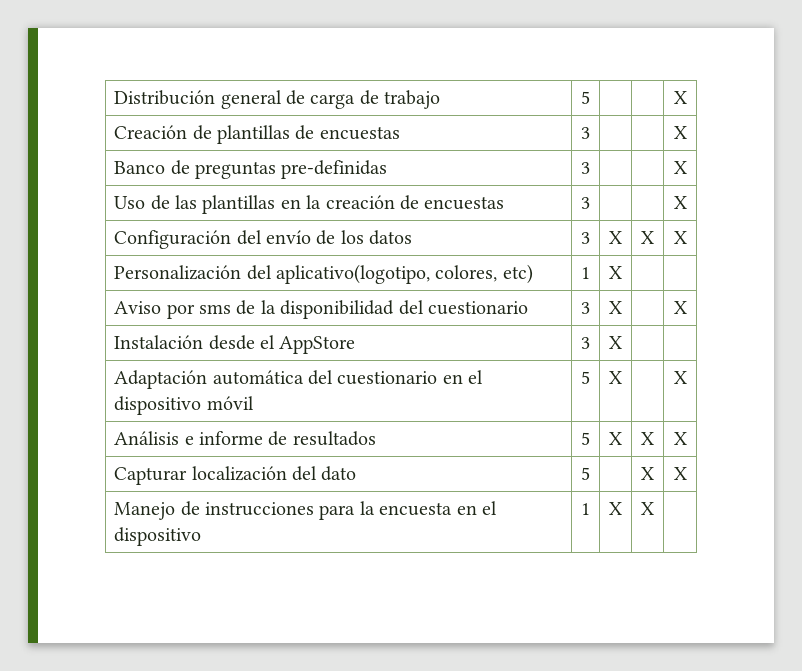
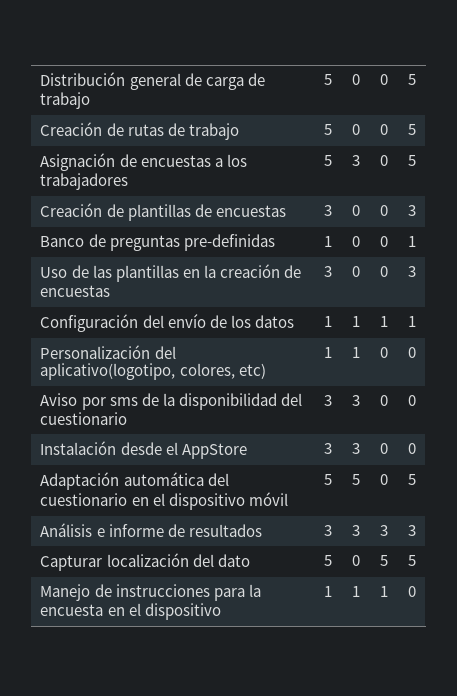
- Distribución general de carga de trabajo | 5 | | | X
+ Distribución general de carga de trabajo | 5 | 0 | 0 | 5
+ Creación de rutas de trabajo | 5 | 0 | 0 | 5
+ Asignación de encuestas a los trabajadores | 5 | 3 | 0 | 5
- Creación de plantillas de encuestas | 3 | | | X
+ Creación de plantillas de encuestas | 3 | 0 | 0 | 3
- Banco de preguntas pre-definidas | 3 | | | X
+ Banco de preguntas pre-definidas | 1 | 0 | 0 | 1
- Uso de las plantillas en la creación de encuestas | 3 | | | X
+ Uso de las plantillas en la creación de encuestas | 3 | 0 | 0 | 3
- Configuración del envío de los datos | 3 | X | X | X
+ Configuración del envío de los datos | 1 | 1 | 1 | 1
- Personalización del aplicativo(logotipo, colores, etc) | 1 | X | |
+ Personalización del aplicativo(logotipo, colores, etc) | 1 | 1 | 0 | 0
- Aviso por sms de la disponibilidad del cuestionario | 3 | X | | X
+ Aviso por sms de la disponibilidad del cuestionario | 3 | 3 | 0 | 0
- Instalación desde el AppStore | 3 | X | |
+ Instalación desde el AppStore | 3 | 3 | 0 | 0
- Adaptación automática del cuestionario en el dispositivo móvil | 5 | X | | X
+ Adaptación automática del cuestionario en el dispositivo móvil | 5 | 5 | 0 | 5
- Análisis e informe de resultados | 5 | X | X | X
+ Análisis e informe de resultados | 3 | 3 | 3 | 3
- Capturar localización del dato | 5 | | X | X
+ Capturar localización del dato | 5 | 0 | 5 | 5
- Manejo de instrucciones para la encuesta en el dispositivo | 1 | X | X |
+ Manejo de instrucciones para la encuesta en el dispositivo | 1 | 1 | 1 | 0

